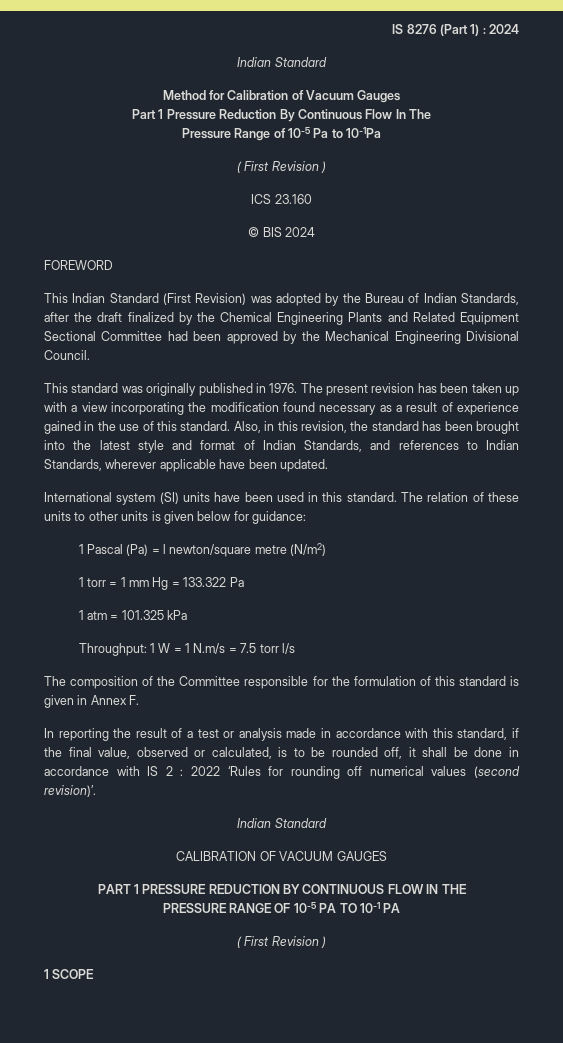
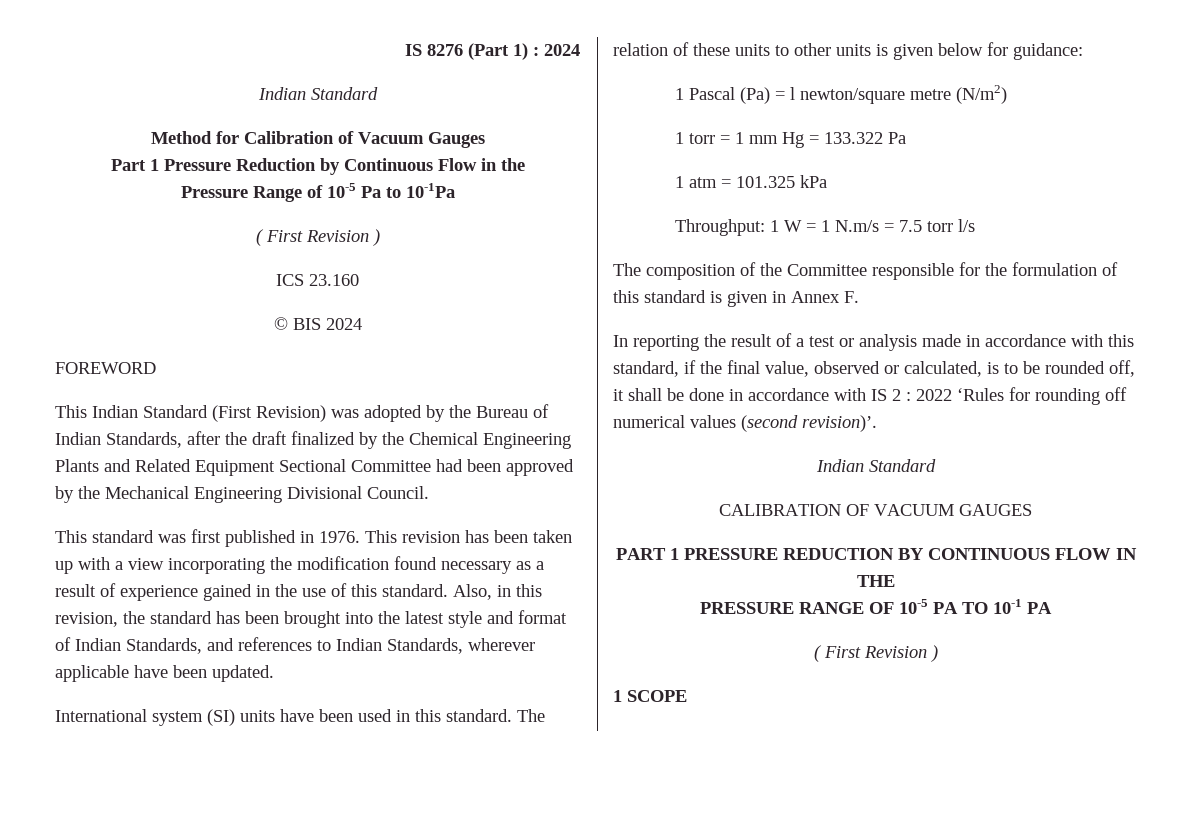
- Part 1 Pressure Reduction By Continuous Flow In The
+ Part 1 Pressure Reduction by Continuous Flow in the
- This standard was originally published in 1976.
+ This standard was first published in 1976.
- The present revision has been taken up with a view incorporating the modification found necessary as a result of experience gained in the use of this standard.
+ This revision has been taken up with a view incorporating the modification found necessary as a result of experience gained in the use of this standard.

